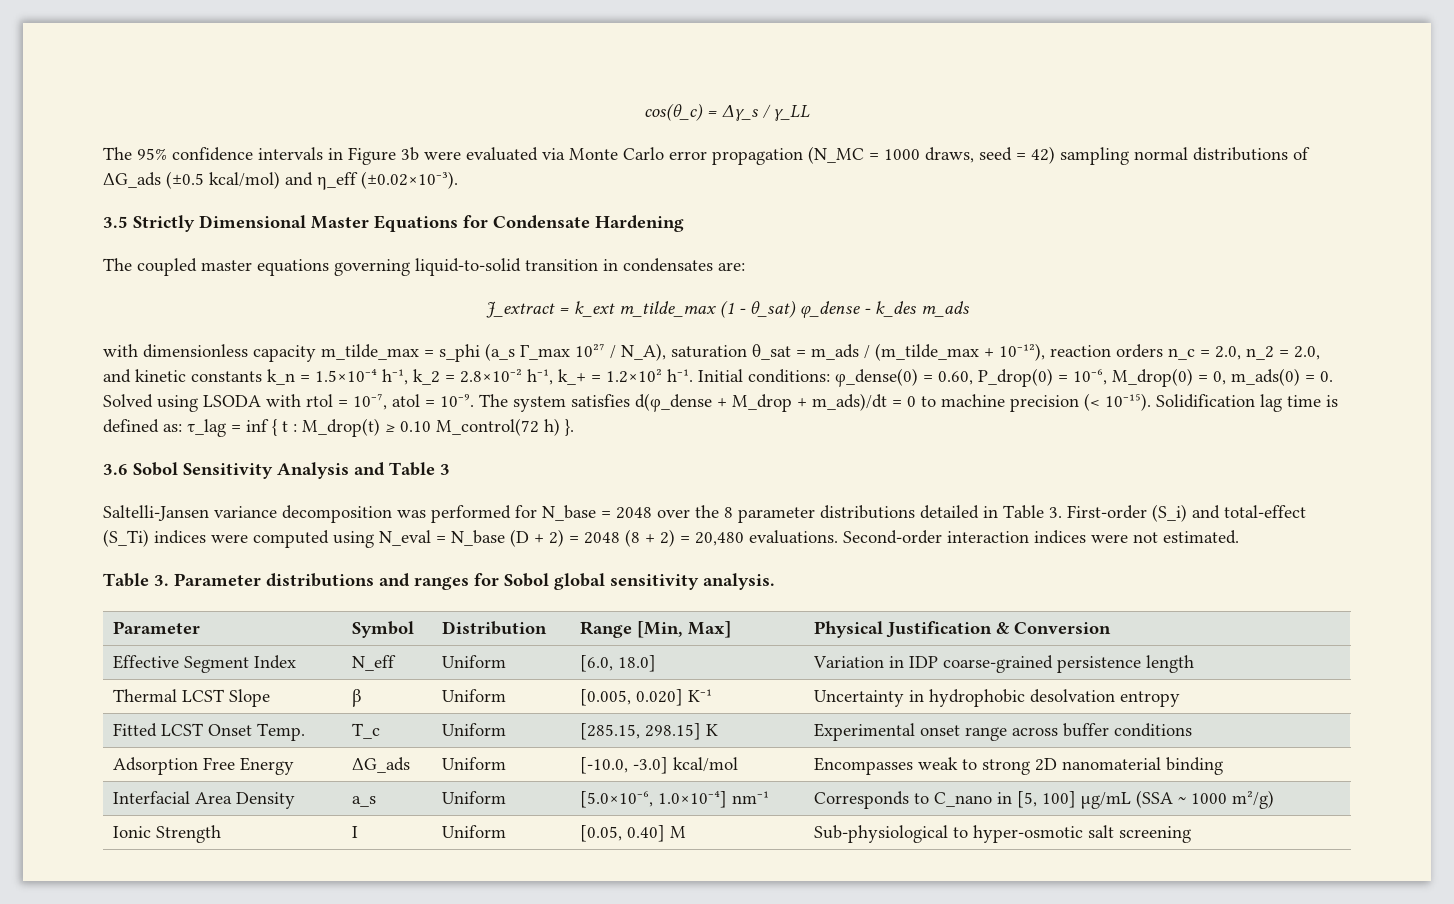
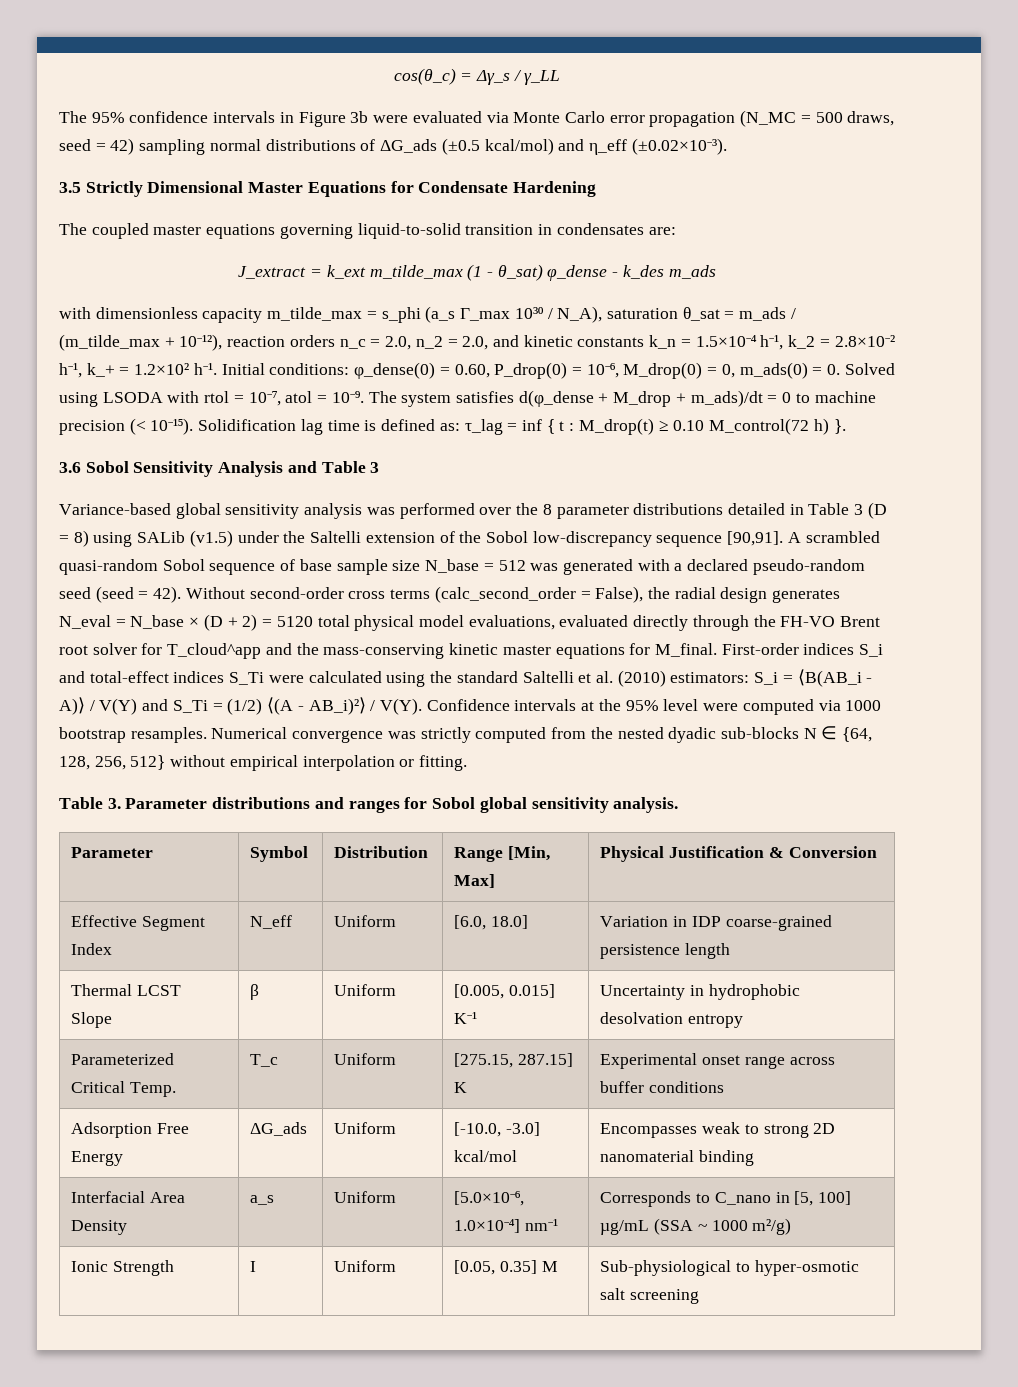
- The 95% confidence intervals in Figure 3b were evaluated via Monte Carlo error propagation (N_MC = 1000 draws, seed = 42) sampling normal distributions of ΔG_ads (±0.5 kcal/mol) and η_eff (±0.02×10⁻³).
+ The 95% confidence intervals in Figure 3b were evaluated via Monte Carlo error propagation (N_MC = 500 draws, seed = 42) sampling normal distributions of ΔG_ads (±0.5 kcal/mol) and η_eff (±0.02×10⁻³).
- with dimensionless capacity m_tilde_max = s_phi (a_s Γ_max 10²⁷ / N_A), saturation θ_sat = m_ads / (m_tilde_max + 10⁻¹²), reaction orders n_c = 2.0, n_2 = 2.0, and kinetic constants k_n = 1.5×10⁻⁴ h⁻¹, k_2 = 2.8×10⁻² h⁻¹, k_+ = 1.2×10² h⁻¹.
+ with dimensionless capacity m_tilde_max = s_phi (a_s Γ_max 10³⁰ / N_A), saturation θ_sat = m_ads / (m_tilde_max + 10⁻¹²), reaction orders n_c = 2.0, n_2 = 2.0, and kinetic constants k_n = 1.5×10⁻⁴ h⁻¹, k_2 = 2.8×10⁻² h⁻¹, k_+ = 1.2×10² h⁻¹.
- Saltelli-Jansen variance decomposition was performed for N_base = 2048 over the 8 parameter distributions detailed in Table 3. First-order (S_i) and total-effect (S_Ti) indices were computed using N_eval = N_base (D + 2) = 2048 (8 + 2) = 20,480 evaluations. Second-order interaction indices were not estimated.
+ Variance-based global sensitivity analysis was performed over the 8 parameter distributions detailed in Table 3 (D = 8) using SALib (v1.5) under the Saltelli extension of the Sobol low-discrepancy sequence [90,91]. A scrambled quasi-random Sobol sequence of base sample size N_base = 512 was generated with a declared pseudo-random seed (seed = 42). Without second-order cross terms (calc_second_order = False), the radial design generates N_eval = N_base × (D + 2) = 5120 total physical model evaluations, evaluated directly through the FH-VO Brent root solver for T_cloud^app and the mass-conserving kinetic master equations for M_final. First-order indices S_i and total-effect indices S_Ti were calculated using the standard Saltelli et al. (2010) estimators: S_i = ⟨B(AB_i - A)⟩ / V(Y) and S_Ti = (1/2) ⟨(A - AB_i)²⟩ / V(Y). Confidence intervals at the 95% level were computed via 1000 bootstrap resamples. Numerical convergence was strictly computed from the nested dyadic sub-blocks N ∈ {64, 128, 256, 512} without empirical interpolation or fitting.
- Thermal LCST Slope | β | Uniform | [0.005, 0.020] K⁻¹ | Uncertainty in hydrophobic desolvation entropy
+ Thermal LCST Slope | β | Uniform | [0.005, 0.015] K⁻¹ | Uncertainty in hydrophobic desolvation entropy
- Fitted LCST Onset Temp. | T_c | Uniform | [285.15, 298.15] K | Experimental onset range across buffer conditions
+ Parameterized Critical Temp. | T_c | Uniform | [275.15, 287.15] K | Experimental onset range across buffer conditions
- Ionic Strength | I | Uniform | [0.05, 0.40] M | Sub-physiological to hyper-osmotic salt screening
+ Ionic Strength | I | Uniform | [0.05, 0.35] M | Sub-physiological to hyper-osmotic salt screening

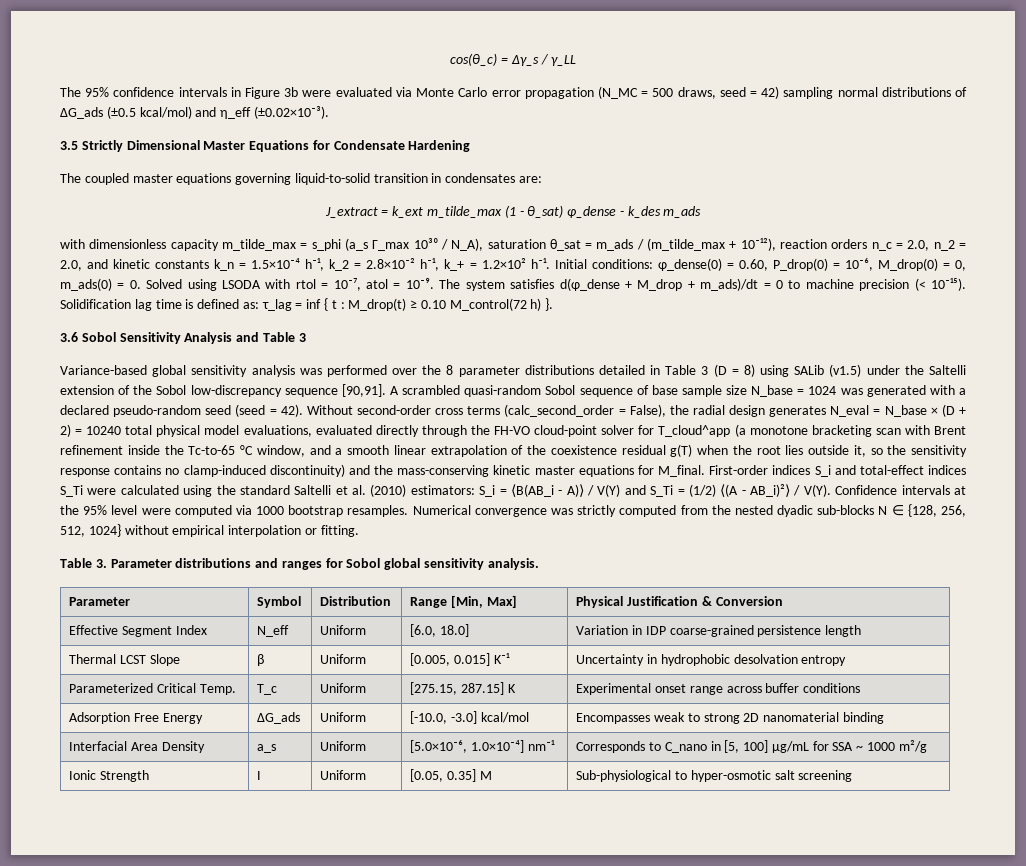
- A scrambled quasi-random Sobol sequence of base sample size N_base = 512 was generated with a declared pseudo-random seed (seed = 42).
+ A scrambled quasi-random Sobol sequence of base sample size N_base = 1024 was generated with a declared pseudo-random seed (seed = 42).
- Without second-order cross terms (calc_second_order = False), the radial design generates N_eval = N_base × (D + 2) = 5120 total physical model evaluations, evaluated directly through the FH-VO Brent root solver for T_cloud^app and the mass-conserving kinetic master equations for M_final.
+ Without second-order cross terms (calc_second_order = False), the radial design generates N_eval = N_base × (D + 2) = 10240 total physical model evaluations, evaluated directly through the FH-VO cloud-point solver for T_cloud^app (a monotone bracketing scan with Brent refinement inside the Tc-to-65 °C window, and a smooth linear extrapolation of the coexistence residual g(T) when the root lies outside it, so the sensitivity response contains no clamp-induced discontinuity) and the mass-conserving kinetic master equations for M_final.
- Numerical convergence was strictly computed from the nested dyadic sub-blocks N ∈ {64, 128, 256, 512} without empirical interpolation or fitting.
+ Numerical convergence was strictly computed from the nested dyadic sub-blocks N ∈ {128, 256, 512, 1024} without empirical interpolation or fitting.
- Interfacial Area Density | a_s | Uniform | [5.0×10⁻⁶, 1.0×10⁻⁴] nm⁻¹ | Corresponds to C_nano in [5, 100] µg/mL (SSA ~ 1000 m²/g)
+ Interfacial Area Density | a_s | Uniform | [5.0×10⁻⁶, 1.0×10⁻⁴] nm⁻¹ | Corresponds to C_nano in [5, 100] µg/mL for SSA ~ 1000 m²/g

